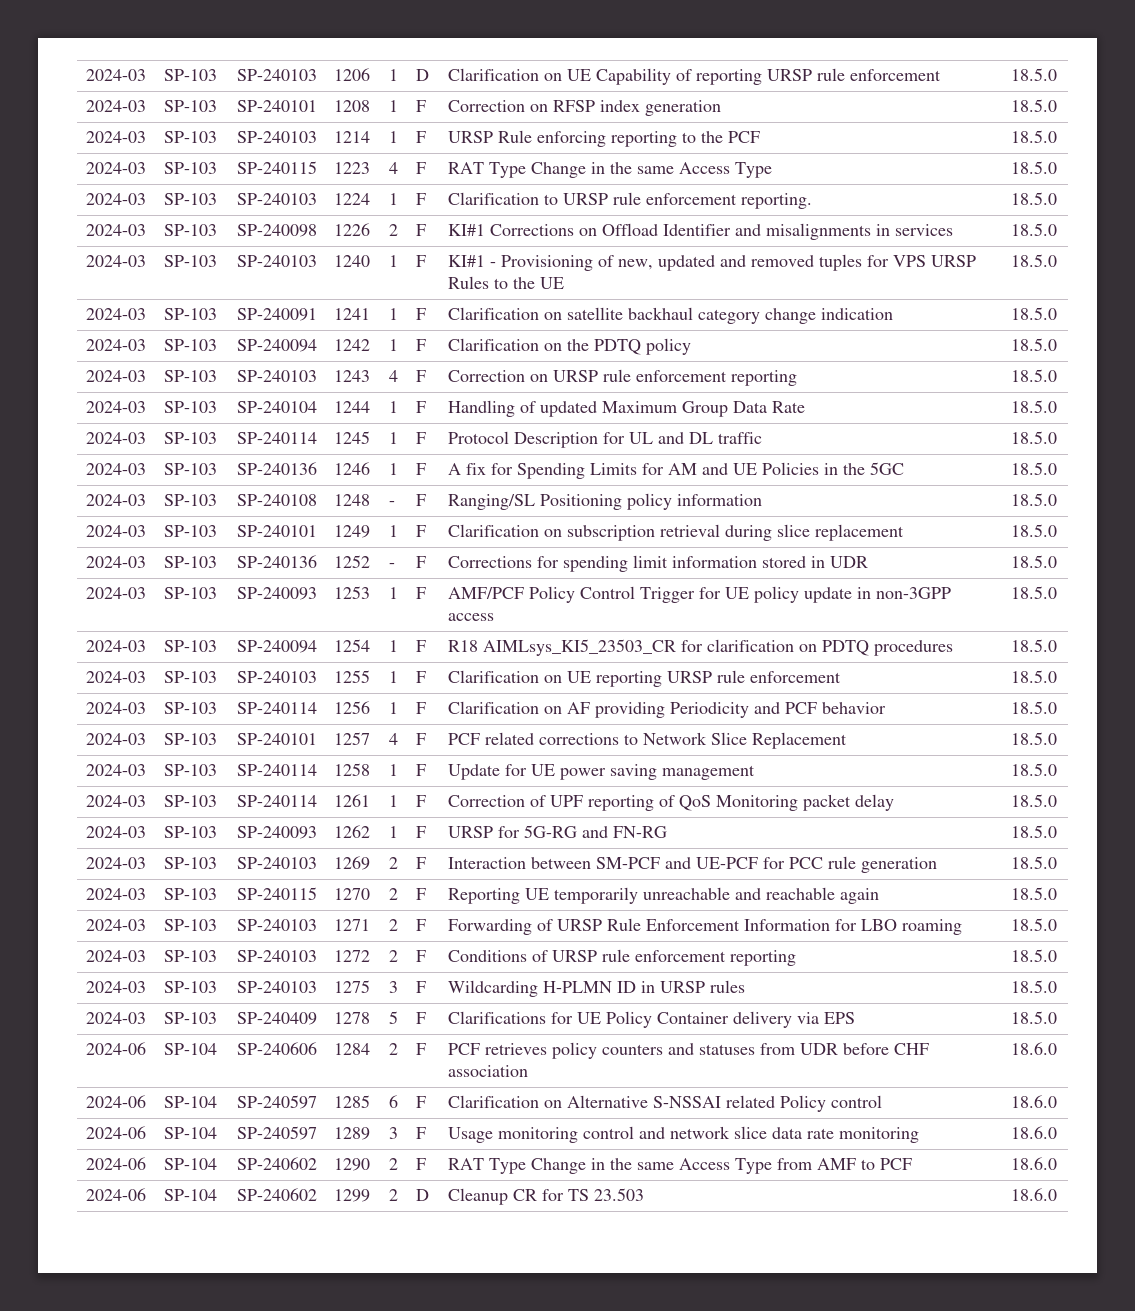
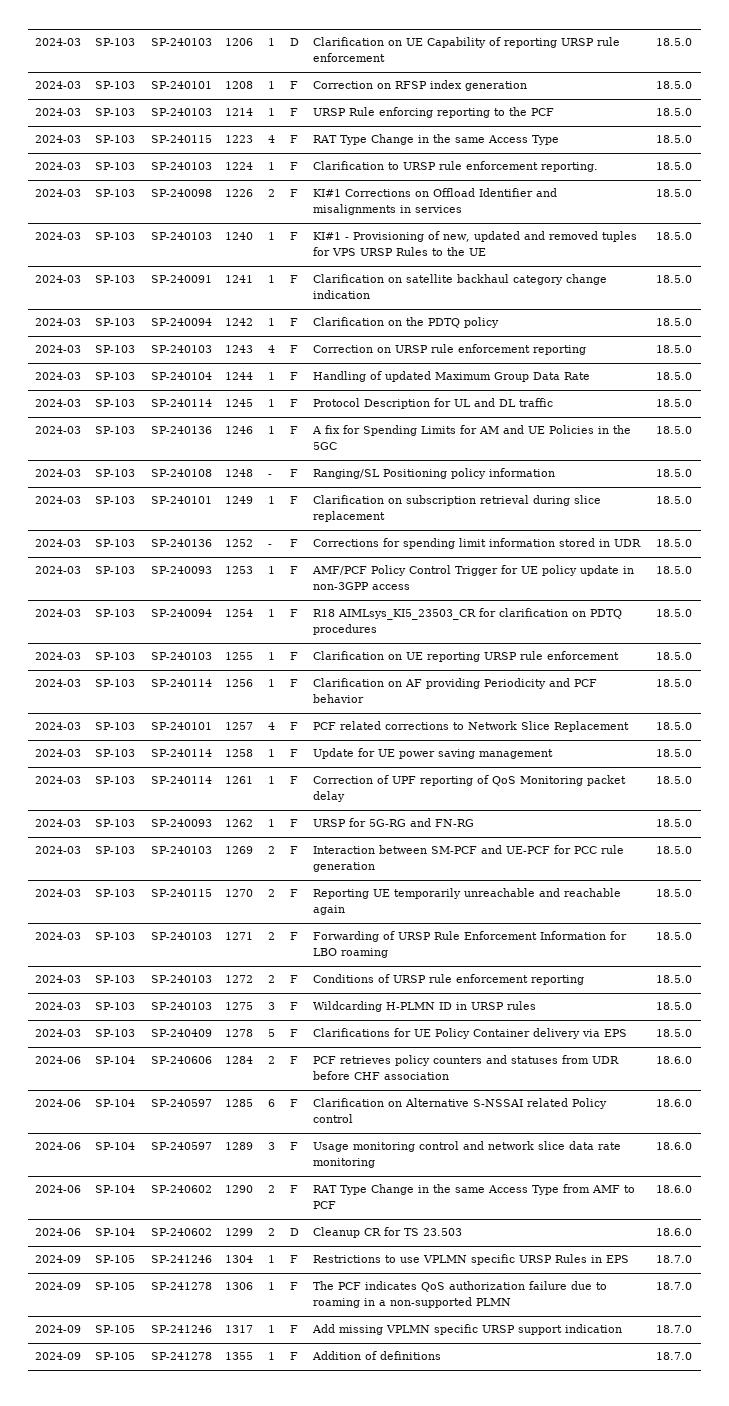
+ 2024-09 | SP-105 | SP-241246 | 1304 | 1 | F | Restrictions to use VPLMN specific URSP Rules in EPS | 18.7.0
+ 2024-09 | SP-105 | SP-241278 | 1306 | 1 | F | The PCF indicates QoS authorization failure due to roaming in a non-supported PLMN | 18.7.0
+ 2024-09 | SP-105 | SP-241246 | 1317 | 1 | F | Add missing VPLMN specific URSP support indication | 18.7.0
+ 2024-09 | SP-105 | SP-241278 | 1355 | 1 | F | Addition of definitions | 18.7.0

